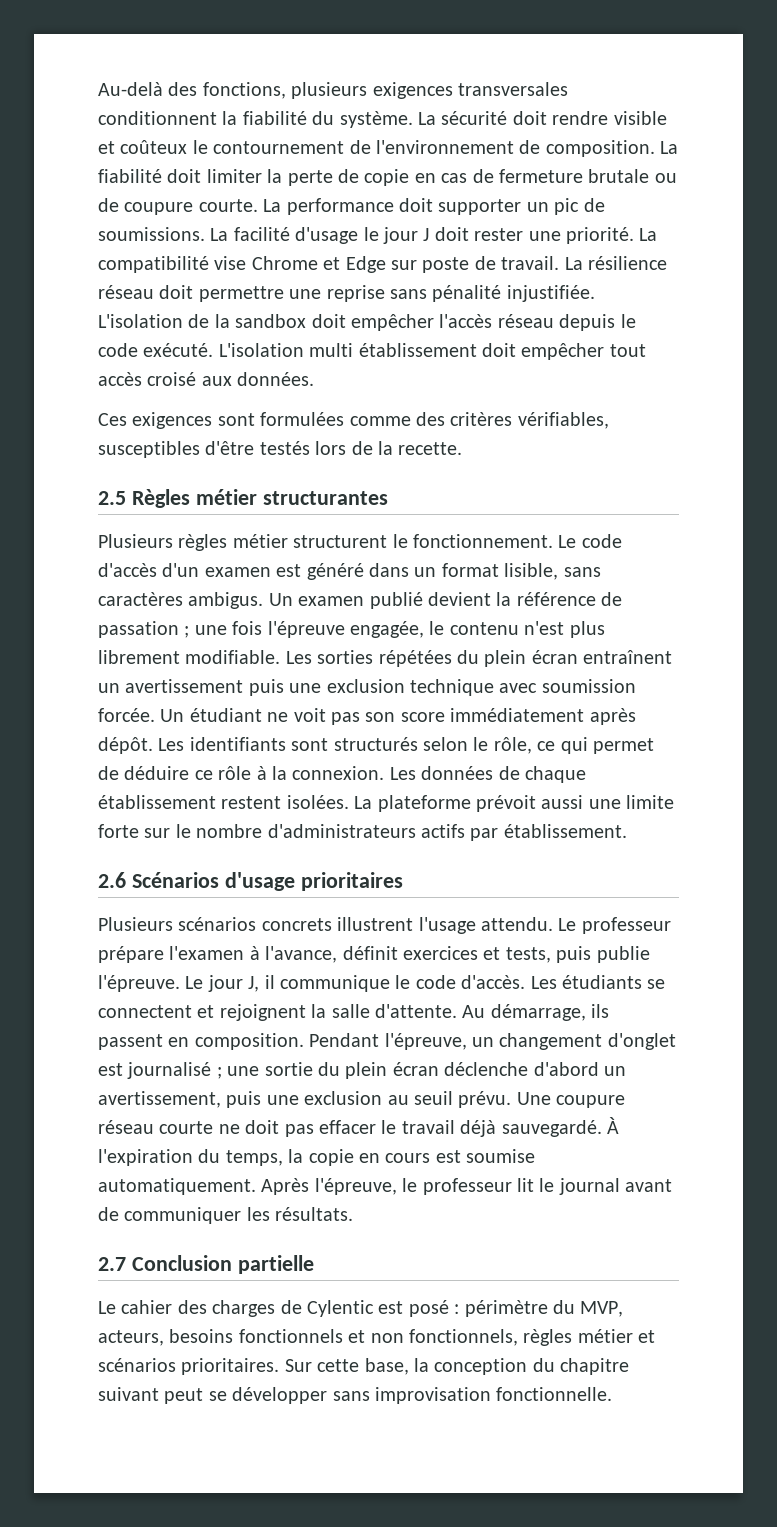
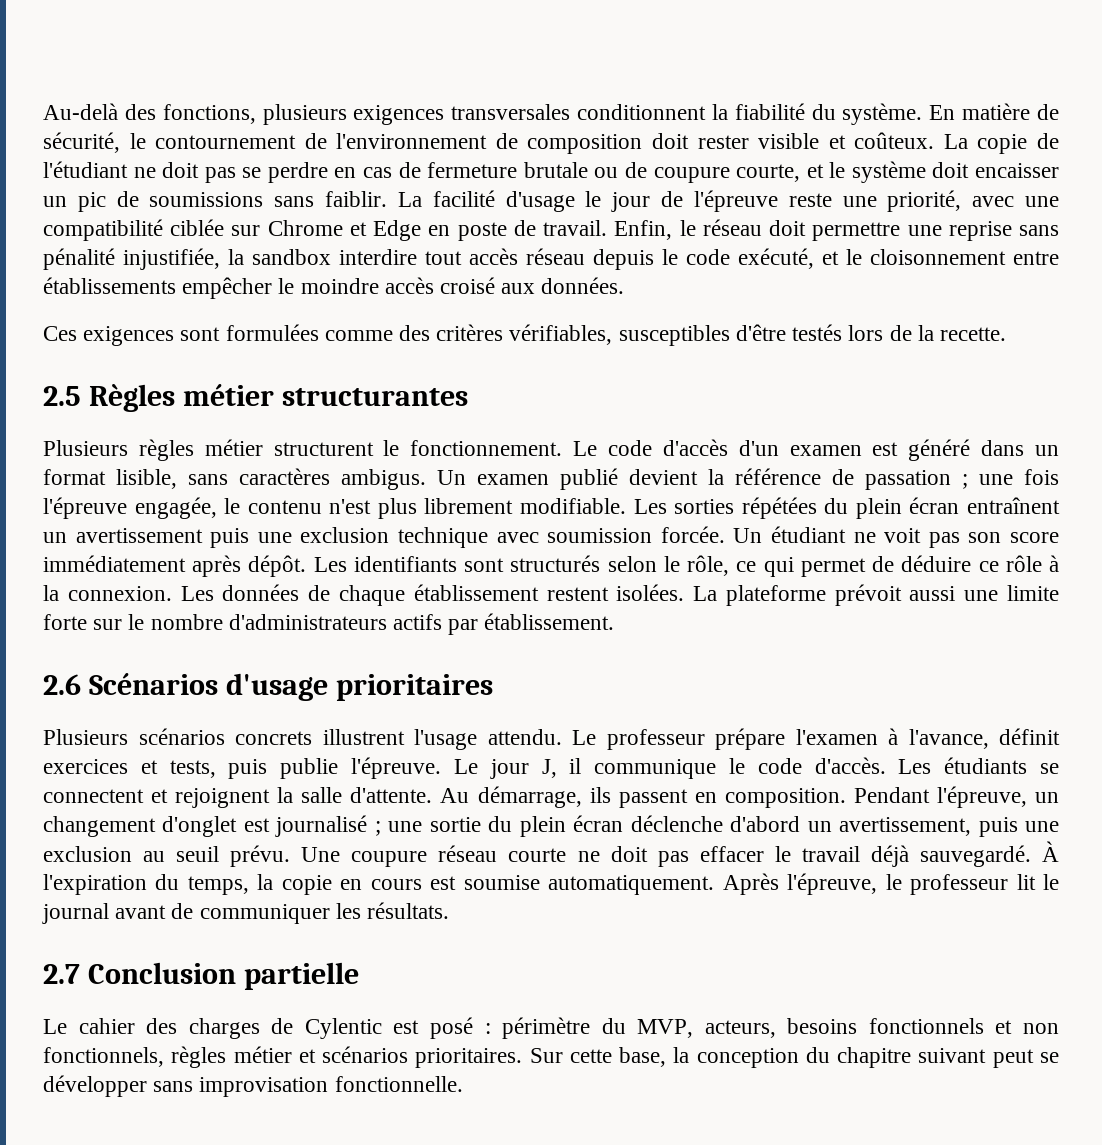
- La sécurité doit rendre visible et coûteux le contournement de l'environnement de composition. La fiabilité doit limiter la perte de copie en cas de fermeture brutale ou de coupure courte. La performance doit supporter un pic de soumissions.
+ En matière de sécurité, le contournement de l'environnement de composition doit rester visible et coûteux. La copie de l'étudiant ne doit pas se perdre en cas de fermeture brutale ou de coupure courte, et le système doit encaisser un pic de soumissions sans faiblir.
- La facilité d'usage le jour J doit rester une priorité. La compatibilité vise Chrome et Edge sur poste de travail.
+ La facilité d'usage le jour de l'épreuve reste une priorité, avec une compatibilité ciblée sur Chrome et Edge en poste de travail.
- La résilience réseau doit permettre une reprise sans pénalité injustifiée. L'isolation de la sandbox doit empêcher l'accès réseau depuis le code exécuté. L'isolation multi établissement doit empêcher tout accès croisé aux données.
+ Enfin, le réseau doit permettre une reprise sans pénalité injustifiée, la sandbox interdire tout accès réseau depuis le code exécuté, et le cloisonnement entre établissements empêcher le moindre accès croisé aux données.

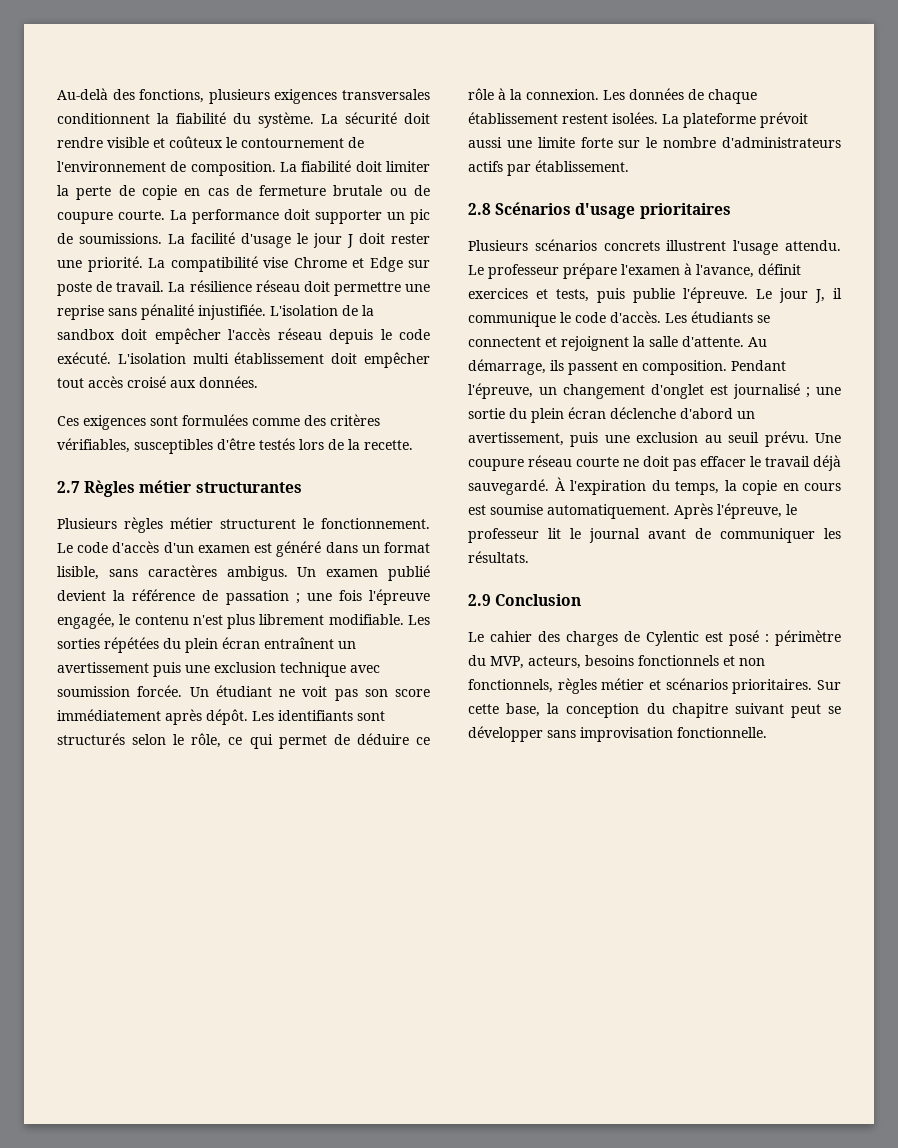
- En matière de sécurité, le contournement de l'environnement de composition doit rester visible et coûteux. La copie de l'étudiant ne doit pas se perdre en cas de fermeture brutale ou de coupure courte, et le système doit encaisser un pic de soumissions sans faiblir.
+ La sécurité doit rendre visible et coûteux le contournement de l'environnement de composition. La fiabilité doit limiter la perte de copie en cas de fermeture brutale ou de coupure courte. La performance doit supporter un pic de soumissions.
- La facilité d'usage le jour de l'épreuve reste une priorité, avec une compatibilité ciblée sur Chrome et Edge en poste de travail.
+ La facilité d'usage le jour J doit rester une priorité. La compatibilité vise Chrome et Edge sur poste de travail.
- Enfin, le réseau doit permettre une reprise sans pénalité injustifiée, la sandbox interdire tout accès réseau depuis le code exécuté, et le cloisonnement entre établissements empêcher le moindre accès croisé aux données.
+ La résilience réseau doit permettre une reprise sans pénalité injustifiée. L'isolation de la sandbox doit empêcher l'accès réseau depuis le code exécuté. L'isolation multi établissement doit empêcher tout accès croisé aux données.
- 2.5 Règles métier structurantes
+ 2.7 Règles métier structurantes
- 2.6 Scénarios d'usage prioritaires
+ 2.8 Scénarios d'usage prioritaires
- 2.7 Conclusion partielle
+ 2.9 Conclusion

